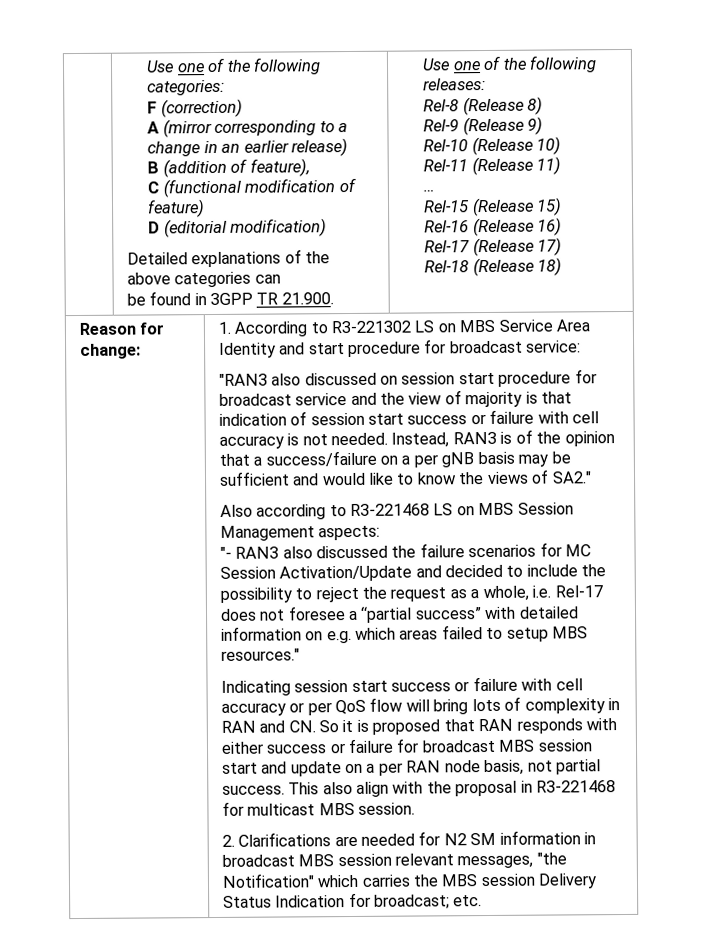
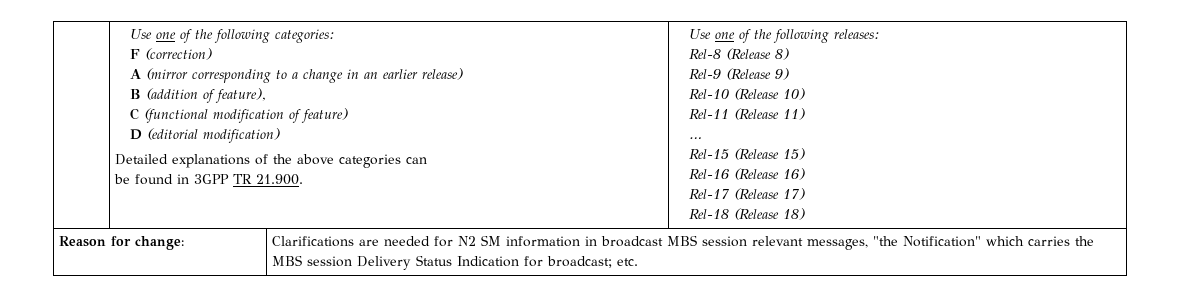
- 1. According to R3-221302 LS on MBS Service Area Identity and start procedure for broadcast service:
- "RAN3 also discussed on session start procedure for broadcast service and the view of majority is that indication of session start success or failure with cell accuracy is not needed. Instead, RAN3 is of the opinion that a success/failure on a per gNB basis may be sufficient and would like to know the views of SA2."
- Also according to R3-221468 LS on MBS Session Management aspects:
- "- RAN3 also discussed the failure scenarios for MC Session Activation/Update and decided to include the possibility to reject the request as a whole, i.e. Rel-17 does not foresee a “partial success” with detailed information on e.g. which areas failed to setup MBS resources."
- Indicating session start success or failure with cell accuracy or per QoS flow will bring lots of complexity in RAN and CN. So it is proposed that RAN responds with either success or failure for broadcast MBS session start and update on a per RAN node basis, not partial success. This also align with the proposal in R3-221468 for multicast MBS session.
- 2. Clarifications are needed for N2 SM information in broadcast MBS session relevant messages, "the Notification" which carries the MBS session Delivery Status Indication for broadcast; etc.
+ Clarifications are needed for N2 SM information in broadcast MBS session relevant messages, "the Notification" which carries the MBS session Delivery Status Indication for broadcast; etc.

